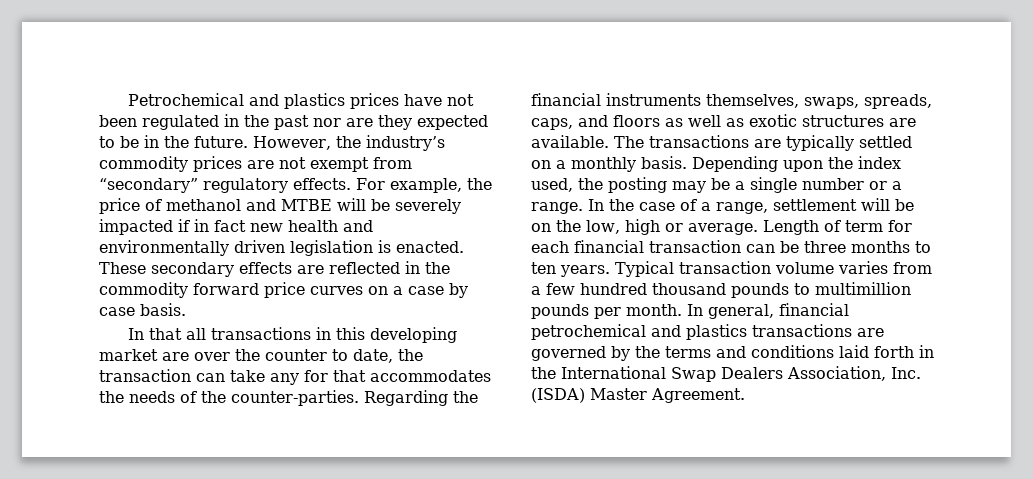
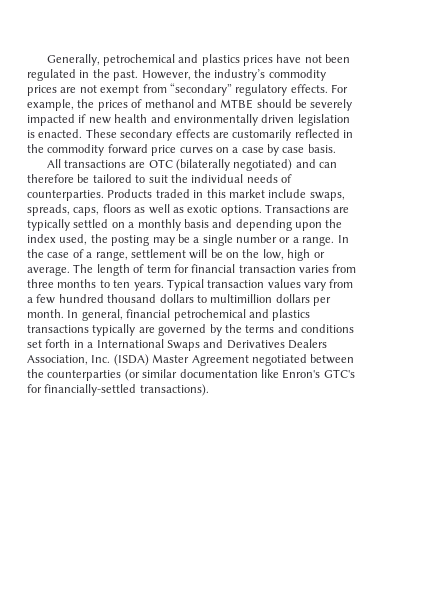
- Petrochemical and plastics prices have not been regulated in the past nor are they expected to be in the future.
+ Generally, petrochemical and plastics prices have not been regulated in the past.
- For example, the price of methanol and MTBE will be severely impacted if in fact new health and environmentally driven legislation is enacted.
+ For example, the prices of methanol and MTBE should be severely impacted if new health and environmentally driven legislation is enacted.
- These secondary effects are reflected in the commodity forward price curves on a case by case basis.
+ These secondary effects are customarily reflected in the commodity forward price curves on a case by case basis.
- In that all transactions in this developing market are over the counter to date, the transaction can take any for that accommodates the needs of the counter-parties. Regarding the financial instruments themselves, swaps, spreads, caps, and floors as well as exotic structures are available. The transactions are typically settled on a monthly basis. Depending upon the index used, the posting may be a single number or a range.
+ All transactions are OTC (bilaterally negotiated) and can therefore be tailored to suit the individual needs of counterparties. Products traded in this market include swaps, spreads, caps, floors as well as exotic options. Transactions are typically settled on a monthly basis and depending upon the index used, the posting may be a single number or a range.
- Length of term for each financial transaction can be three months to ten years.
+ The length of term for financial transaction varies from three months to ten years.
- Typical transaction volume varies from a few hundred thousand pounds to multimillion pounds per month.
+ Typical transaction values vary from a few hundred thousand dollars to multimillion dollars per month.
- In general, financial petrochemical and plastics transactions are governed by the terms and conditions laid forth in the International Swap Dealers Association, Inc. (ISDA) Master Agreement.
+ In general, financial petrochemical and plastics transactions typically are governed by the terms and conditions set forth in a International Swaps and Derivatives Dealers Association, Inc. (ISDA) Master Agreement negotiated between the counterparties (or similar documentation like Enron's GTC's for financially-settled transactions).

